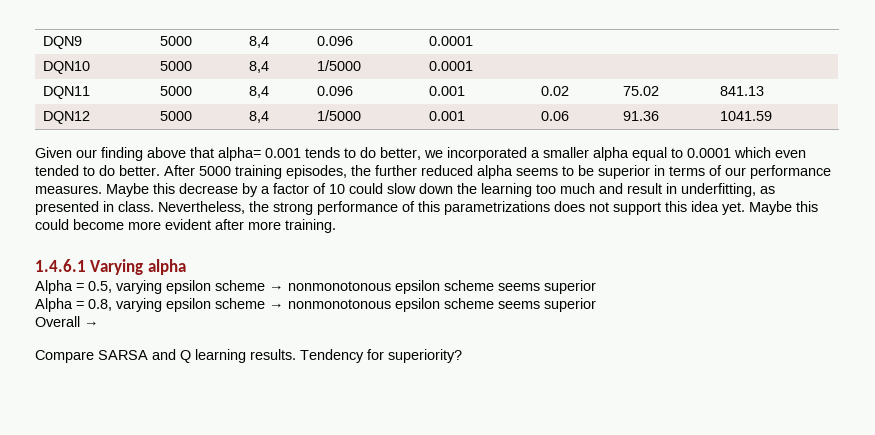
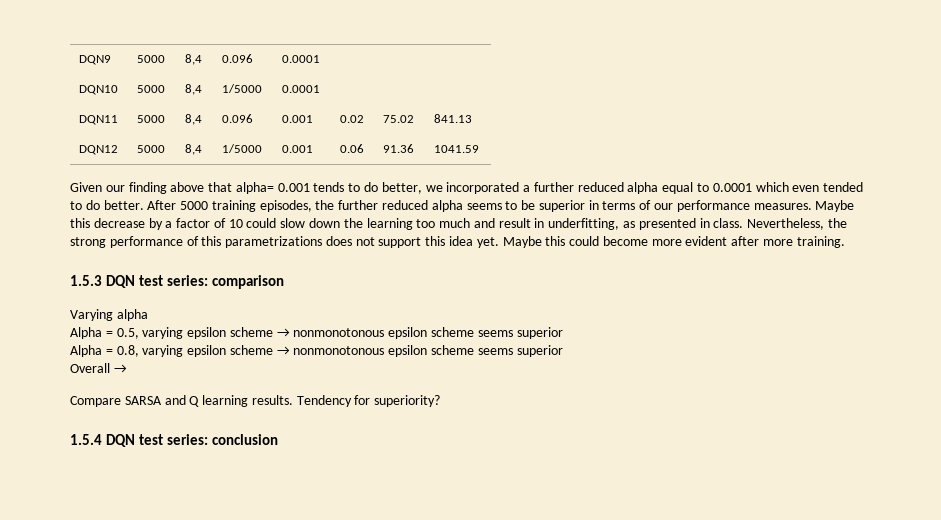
- Given our finding above that alpha= 0.001 tends to do better, we incorporated a smaller alpha equal to 0.0001 which even tended to do better.
+ Given our finding above that alpha= 0.001 tends to do better, we incorporated a further reduced alpha equal to 0.0001 which even tended to do better.
- 1.4.6.1 Varying alpha
+ 1.5.3 DQN test series: comparison
+ Varying alpha
+ 1.5.4 DQN test series: conclusion

